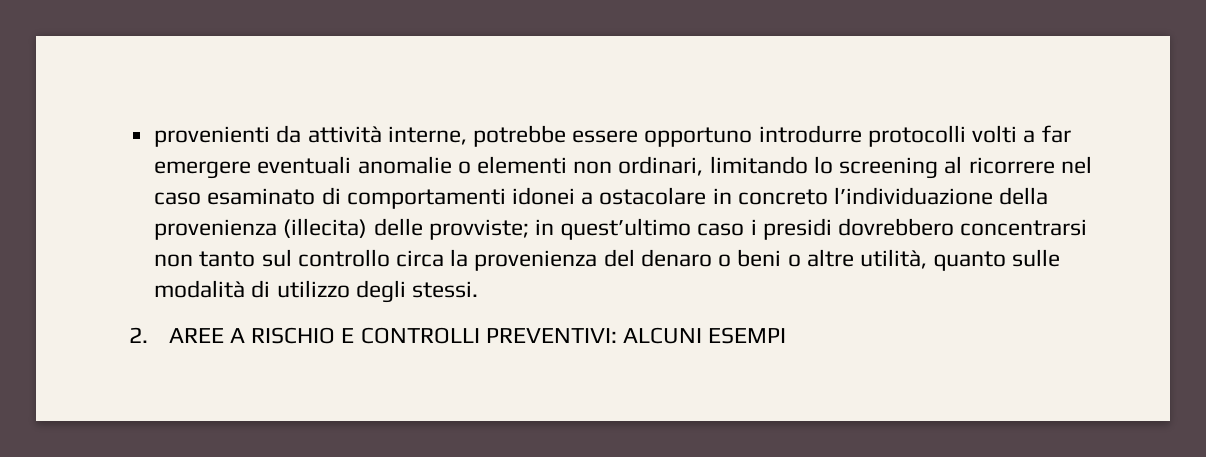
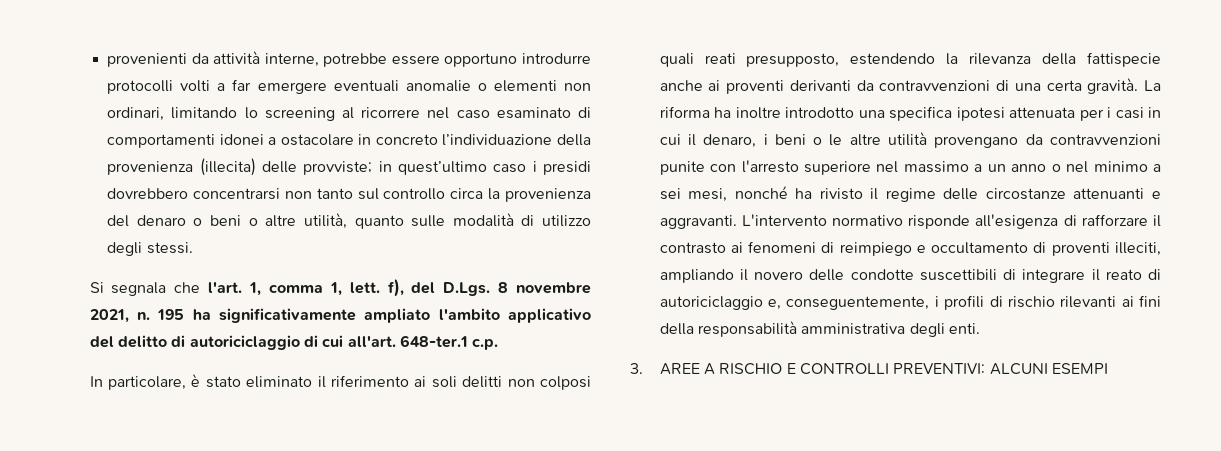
- 2. AREE A RISCHIO E CONTROLLI PREVENTIVI: ALCUNI ESEMPI
+ Si segnala che l'art. 1, comma 1, lett. f), del D.Lgs. 8 novembre 2021, n. 195 ha significativamente ampliato l'ambito applicativo del delitto di autoriciclaggio di cui all'art. 648-ter.1 c.p.
+ In particolare, è stato eliminato il riferimento ai soli delitti non colposi quali reati presupposto, estendendo la rilevanza della fattispecie anche ai proventi derivanti da contravvenzioni di una certa gravità. La riforma ha inoltre introdotto una specifica ipotesi attenuata per i casi in cui il denaro, i beni o le altre utilità provengano da contravvenzioni punite con l'arresto superiore nel massimo a un anno o nel minimo a sei mesi, nonché ha rivisto il regime delle circostanze attenuanti e aggravanti. L'intervento normativo risponde all'esigenza di rafforzare il contrasto ai fenomeni di reimpiego e occultamento di proventi illeciti, ampliando il novero delle condotte suscettibili di integrare il reato di autoriciclaggio e, conseguentemente, i profili di rischio rilevanti ai fini della responsabilità amministrativa degli enti.
+ 3. AREE A RISCHIO E CONTROLLI PREVENTIVI: ALCUNI ESEMPI

